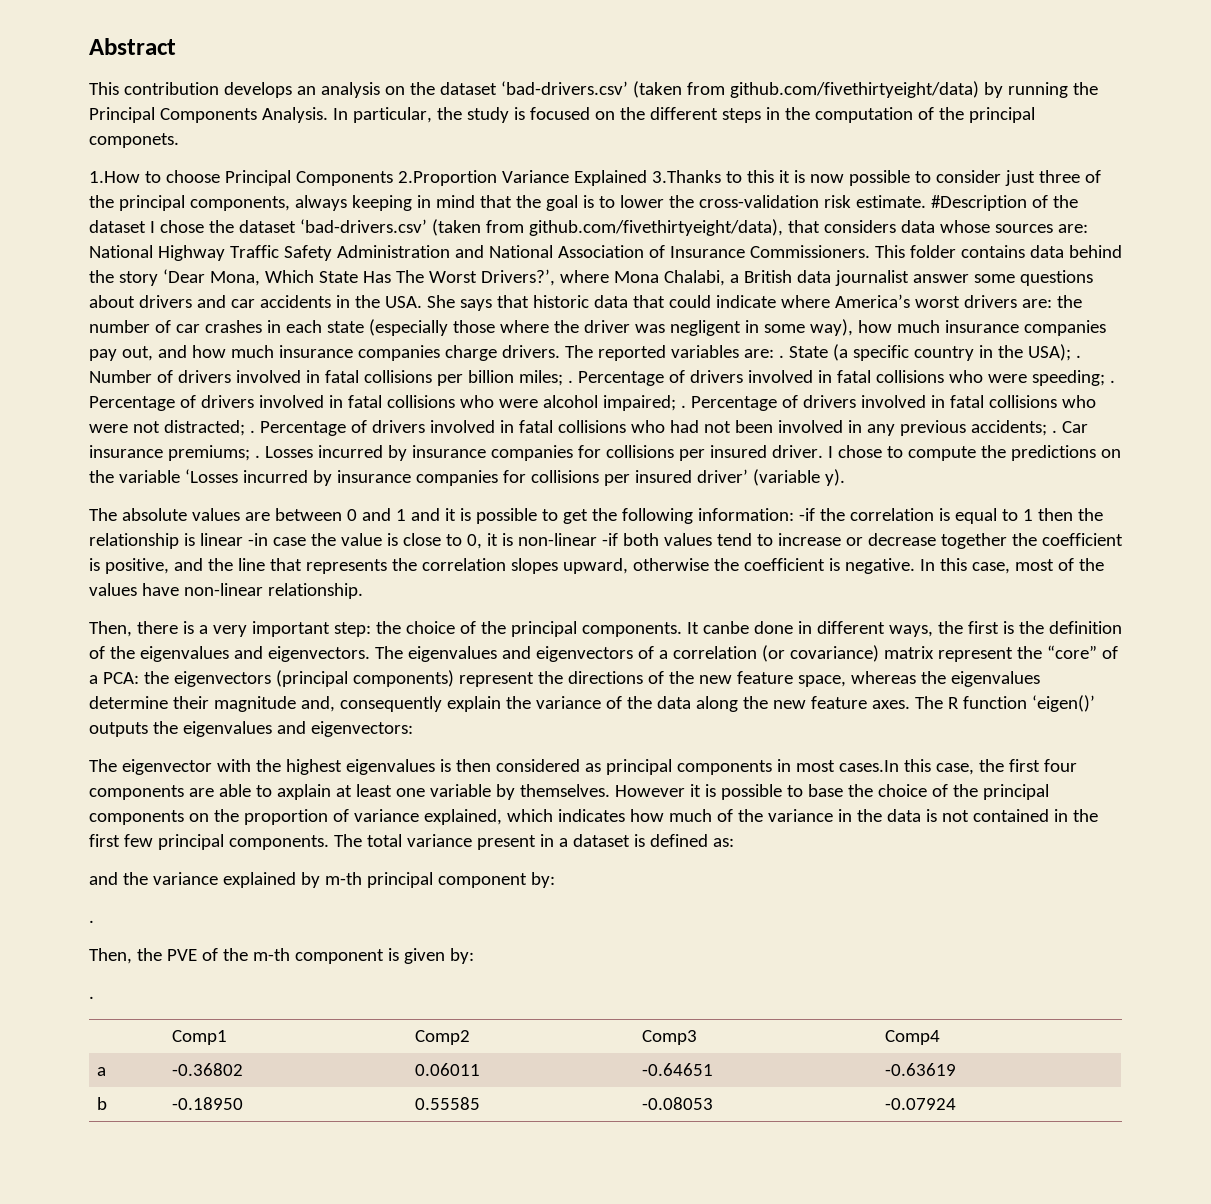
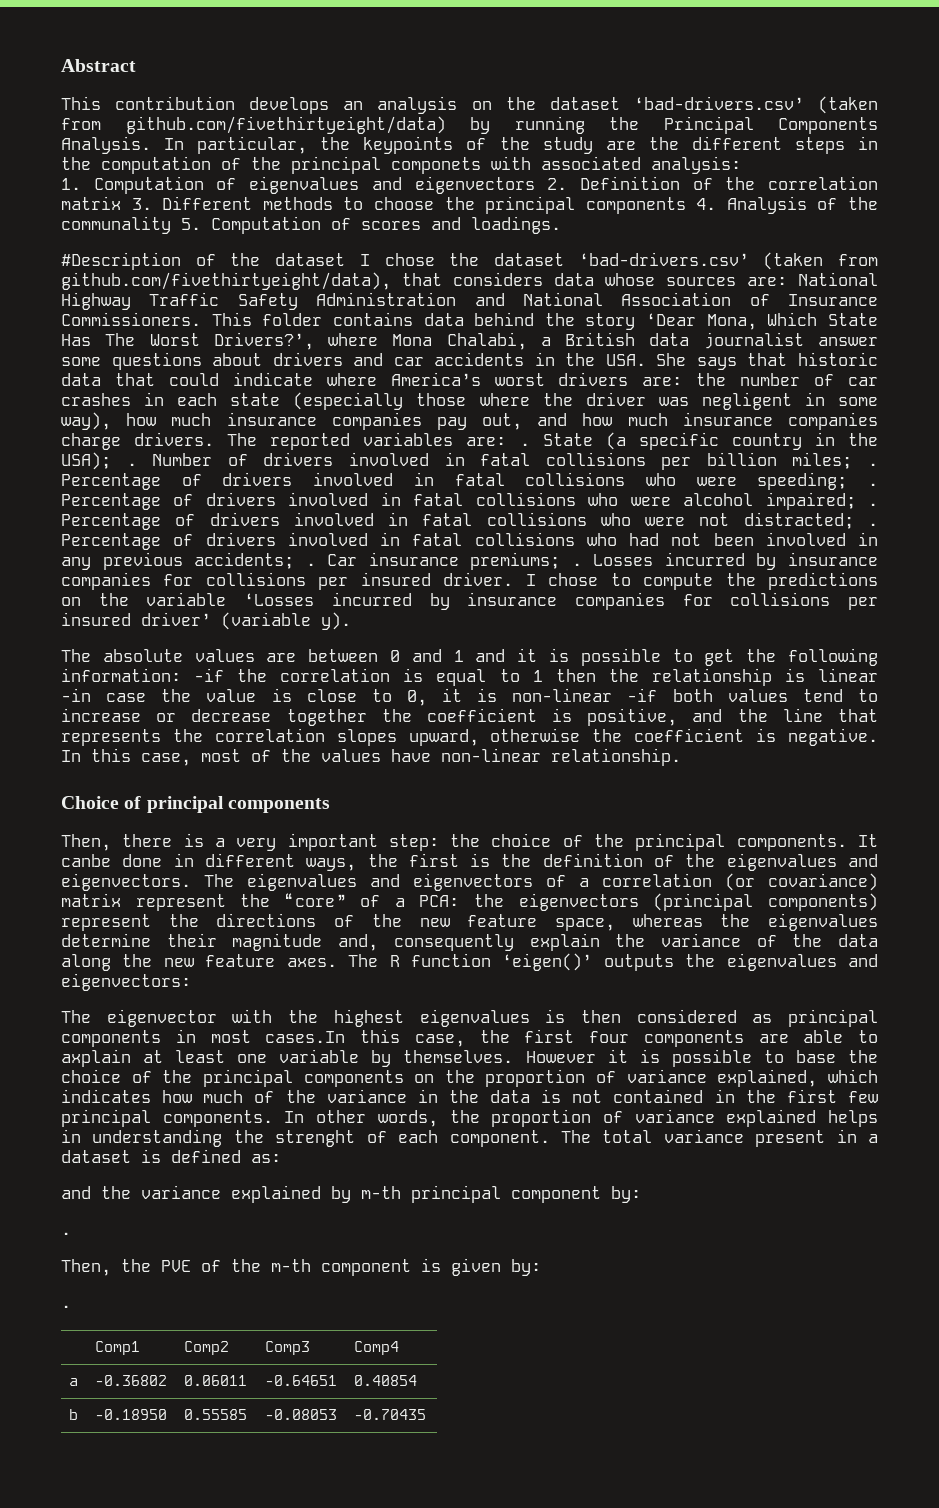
- In particular, the study is focused on the different steps in the computation of the principal componets.
- 1.How to choose Principal Components 2.Proportion Variance Explained 3.Thanks to this it is now possible to consider just three of the principal components, always keeping in mind that the goal is to lower the cross-validation risk estimate. #Description of the dataset I chose the dataset ‘bad-drivers.csv’ (taken from github.com/fivethirtyeight/data), that considers data whose sources are: National Highway Traffic Safety Administration and National Association of Insurance Commissioners.
+ In particular, the keypoints of the study are the different steps in the computation of the principal componets with associated analysis:
+ 1. Computation of eigenvalues and eigenvectors 2. Definition of the correlation matrix 3. Different methods to choose the principal components 4. Analysis of the communality 5. Computation of scores and loadings.
+ #Description of the dataset I chose the dataset ‘bad-drivers.csv’ (taken from github.com/fivethirtyeight/data), that considers data whose sources are: National Highway Traffic Safety Administration and National Association of Insurance Commissioners.
+ Choice of principal components
+ In other words, the proportion of variance explained helps in understanding the strenght of each component.
- a | -0.36802 | 0.06011 | -0.64651 | -0.63619
+ a | -0.36802 | 0.06011 | -0.64651 | 0.40854
- b | -0.18950 | 0.55585 | -0.08053 | -0.07924
+ b | -0.18950 | 0.55585 | -0.08053 | -0.70435

